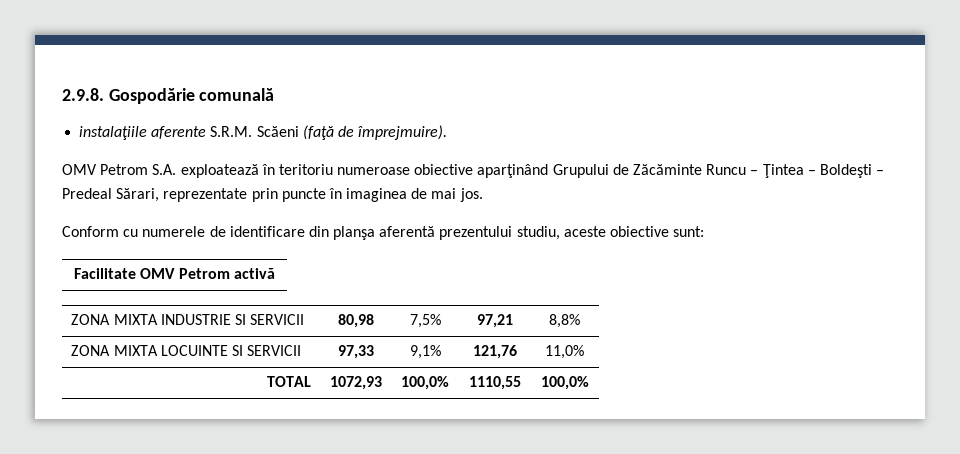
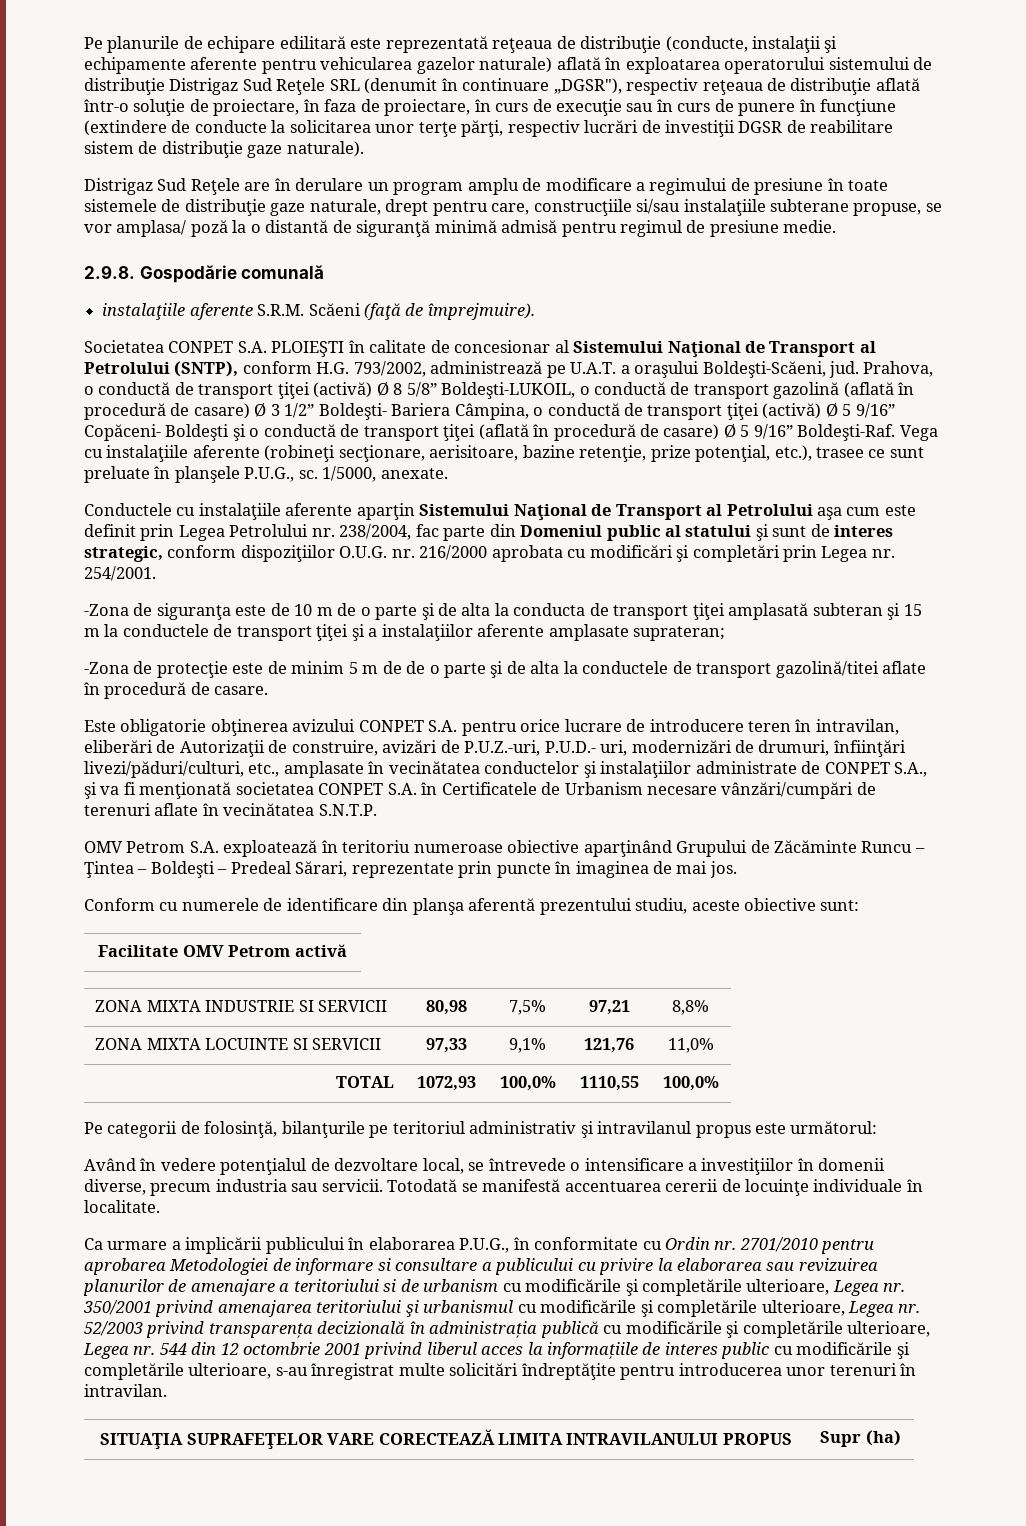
+ Pe planurile de echipare edilitară este reprezentată reţeaua de distribuţie (conducte, instalaţii şi echipamente aferente pentru vehicularea gazelor naturale) aflată în exploatarea operatorului sistemului de distribuţie Distrigaz Sud Reţele SRL (denumit în continuare „DGSR"), respectiv reţeaua de distribuţie aflată într-o soluţie de proiectare, în faza de proiectare, în curs de execuţie sau în curs de punere în funcţiune (extindere de conducte la solicitarea unor terţe părţi, respectiv lucrări de investiţii DGSR de reabilitare sistem de distribuţie gaze naturale).
+ Distrigaz Sud Reţele are în derulare un program amplu de modificare a regimului de presiune în toate sistemele de distribuţie gaze naturale, drept pentru care, construcţiile si/sau instalaţiile subterane propuse, se vor amplasa/ poză la o distantă de siguranţă minimă admisă pentru regimul de presiune medie.
+ Societatea CONPET S.A. PLOIEŞTI în calitate de concesionar al Sistemului Naţional de Transport al Petrolului (SNTP), conform H.G. 793/2002, administrează pe U.A.T. a oraşului Boldeşti-Scăeni, jud. Prahova, o conductă de transport ţiţei (activă) Ø 8 5/8” Boldeşti-LUKOIL, o conductă de transport gazolină (aflată în procedură de casare) Ø 3 1/2” Boldeşti- Bariera Câmpina, o conductă de transport ţiţei (activă) Ø 5 9/16” Copăceni- Boldeşti şi o conductă de transport ţiţei (aflată în procedură de casare) Ø 5 9/16” Boldeşti-Raf. Vega cu instalaţiile aferente (robineţi secţionare, aerisitoare, bazine retenţie, prize potenţial, etc.), trasee ce sunt preluate în planşele P.U.G., sc. 1/5000, anexate.
+ Conductele cu instalaţiile aferente aparţin Sistemului Naţional de Transport al Petrolului aşa cum este definit prin Legea Petrolului nr. 238/2004, fac parte din Domeniul public al statului şi sunt de interes strategic, conform dispoziţiilor O.U.G. nr. 216/2000 aprobata cu modificări şi completări prin Legea nr. 254/2001.
+ -Zona de siguranţa este de 10 m de o parte şi de alta la conducta de transport ţiţei amplasată subteran şi 15 m la conductele de transport ţiţei şi a instalaţiilor aferente amplasate suprateran;
+ -Zona de protecţie este de minim 5 m de de o parte şi de alta la conductele de transport gazolină/titei aflate în procedură de casare.
+ Este obligatorie obţinerea avizului CONPET S.A. pentru orice lucrare de introducere teren în intravilan, eliberări de Autorizaţii de construire, avizări de P.U.Z.-uri, P.U.D.- uri, modernizări de drumuri, înfiinţări livezi/păduri/culturi, etc., amplasate în vecinătatea conductelor şi instalaţiilor administrate de CONPET S.A., şi va fi menţionată societatea CONPET S.A. în Certificatele de Urbanism necesare vânzări/cumpări de terenuri aflate în vecinătatea S.N.T.P.
+ Pe categorii de folosinţă, bilanţurile pe teritoriul administrativ şi intravilanul propus este următorul:
+ Având în vedere potenţialul de dezvoltare local, se întrevede o intensificare a investiţiilor în domenii diverse, precum industria sau servicii. Totodată se manifestă accentuarea cererii de locuinţe individuale în localitate.
+ Ca urmare a implicării publicului în elaborarea P.U.G., în conformitate cu Ordin nr. 2701/2010 pentru aprobarea Metodologiei de informare si consultare a publicului cu privire la elaborarea sau revizuirea planurilor de amenajare a teritoriului si de urbanism cu modificările şi completările ulterioare, Legea nr. 350/2001 privind amenajarea teritoriului şi urbanismul cu modificările şi completările ulterioare, Legea nr. 52/2003 privind transparența decizională în administrația publică cu modificările şi completările ulterioare, Legea nr. 544 din 12 octombrie 2001 privind liberul acces la informațiile de interes public cu modificările şi completările ulterioare, s-au înregistrat multe solicitări îndreptăţite pentru introducerea unor terenuri în intravilan.
+ SITUAŢIA SUPRAFEŢELOR VARE CORECTEAZĂ LIMITA INTRAVILANULUI PROPUS | Supr (ha)

